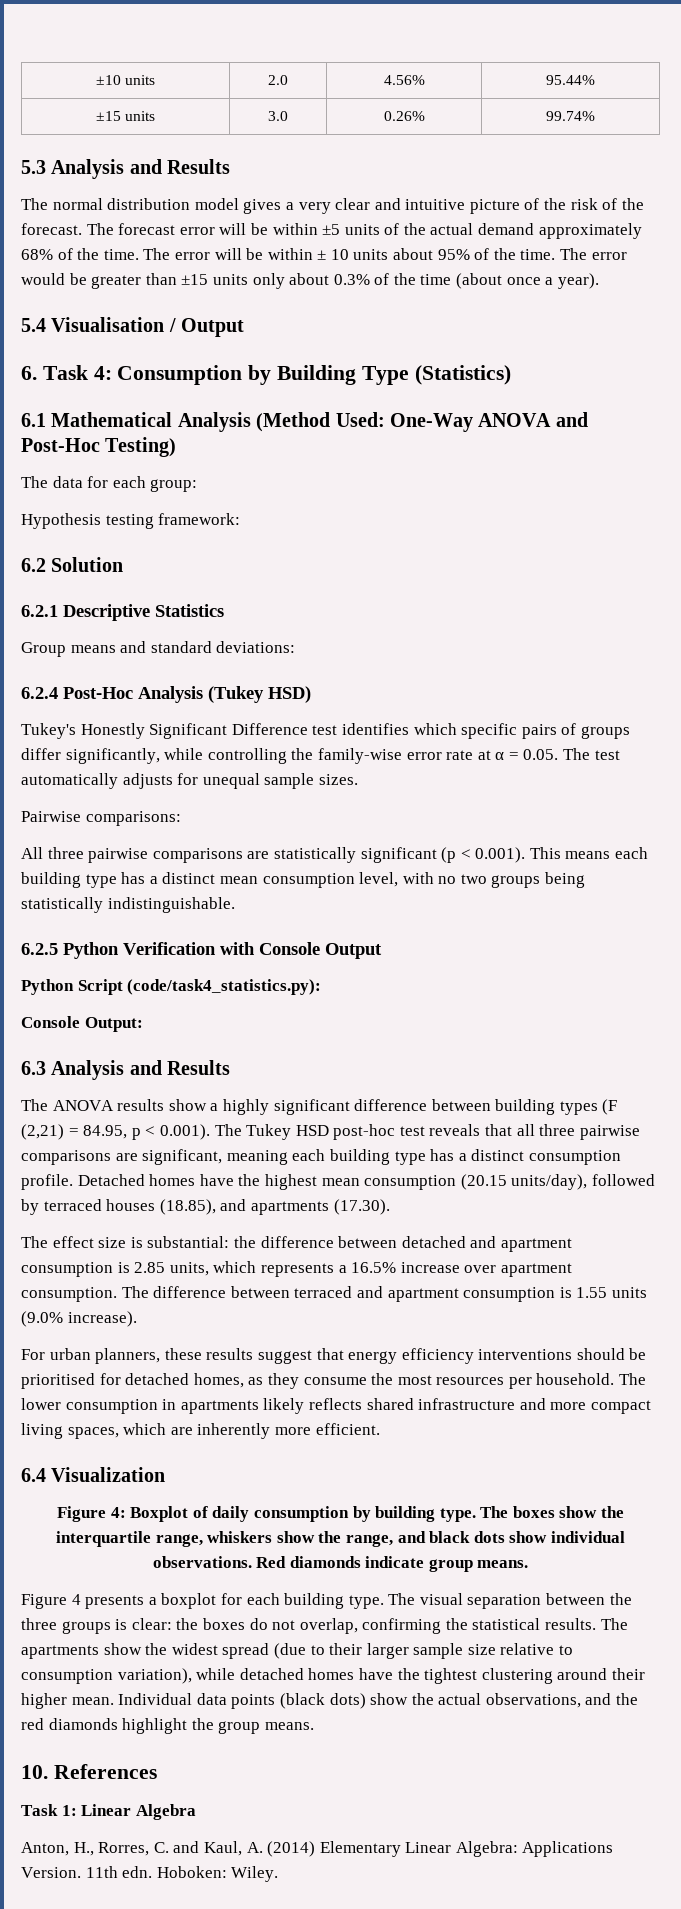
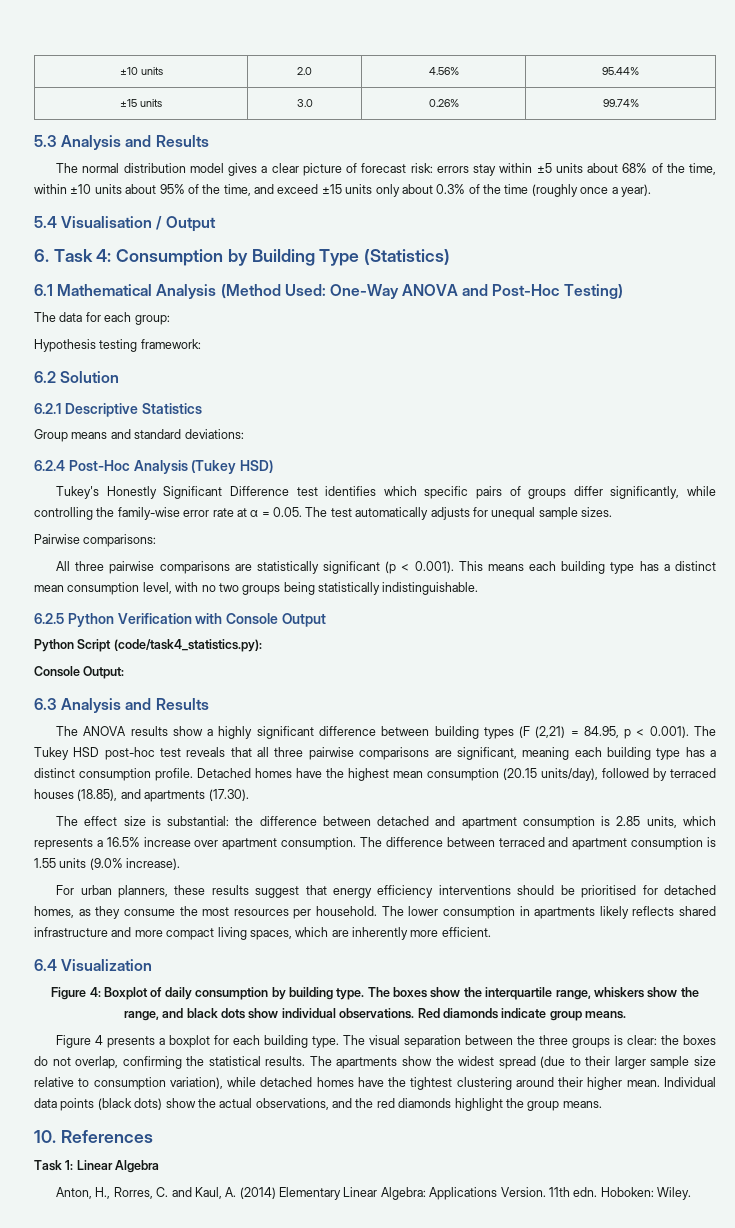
- The normal distribution model gives a very clear and intuitive picture of the risk of the forecast. The forecast error will be within ±5 units of the actual demand approximately 68% of the time. The error will be within ± 10 units about 95% of the time. The error would be greater than ±15 units only about 0.3% of the time (about once a year).
+ The normal distribution model gives a clear picture of forecast risk: errors stay within ±5 units about 68% of the time, within ±10 units about 95% of the time, and exceed ±15 units only about 0.3% of the time (roughly once a year).

